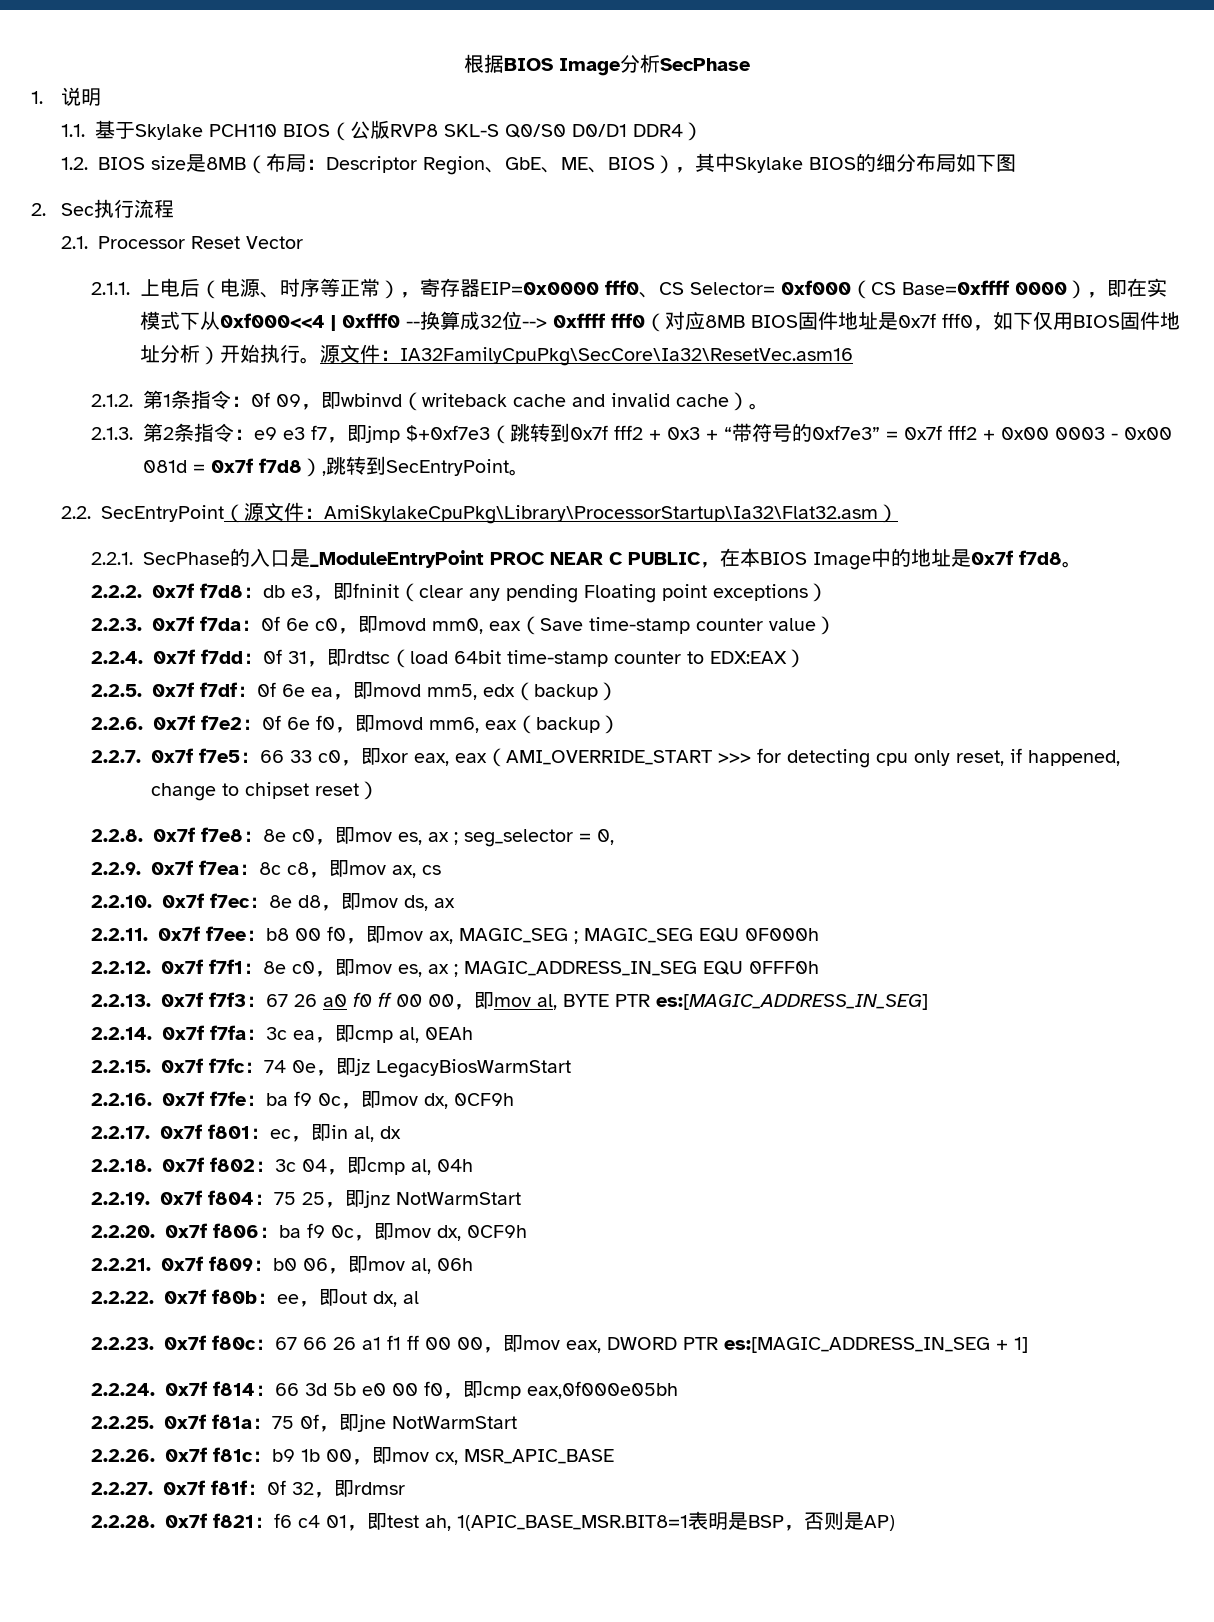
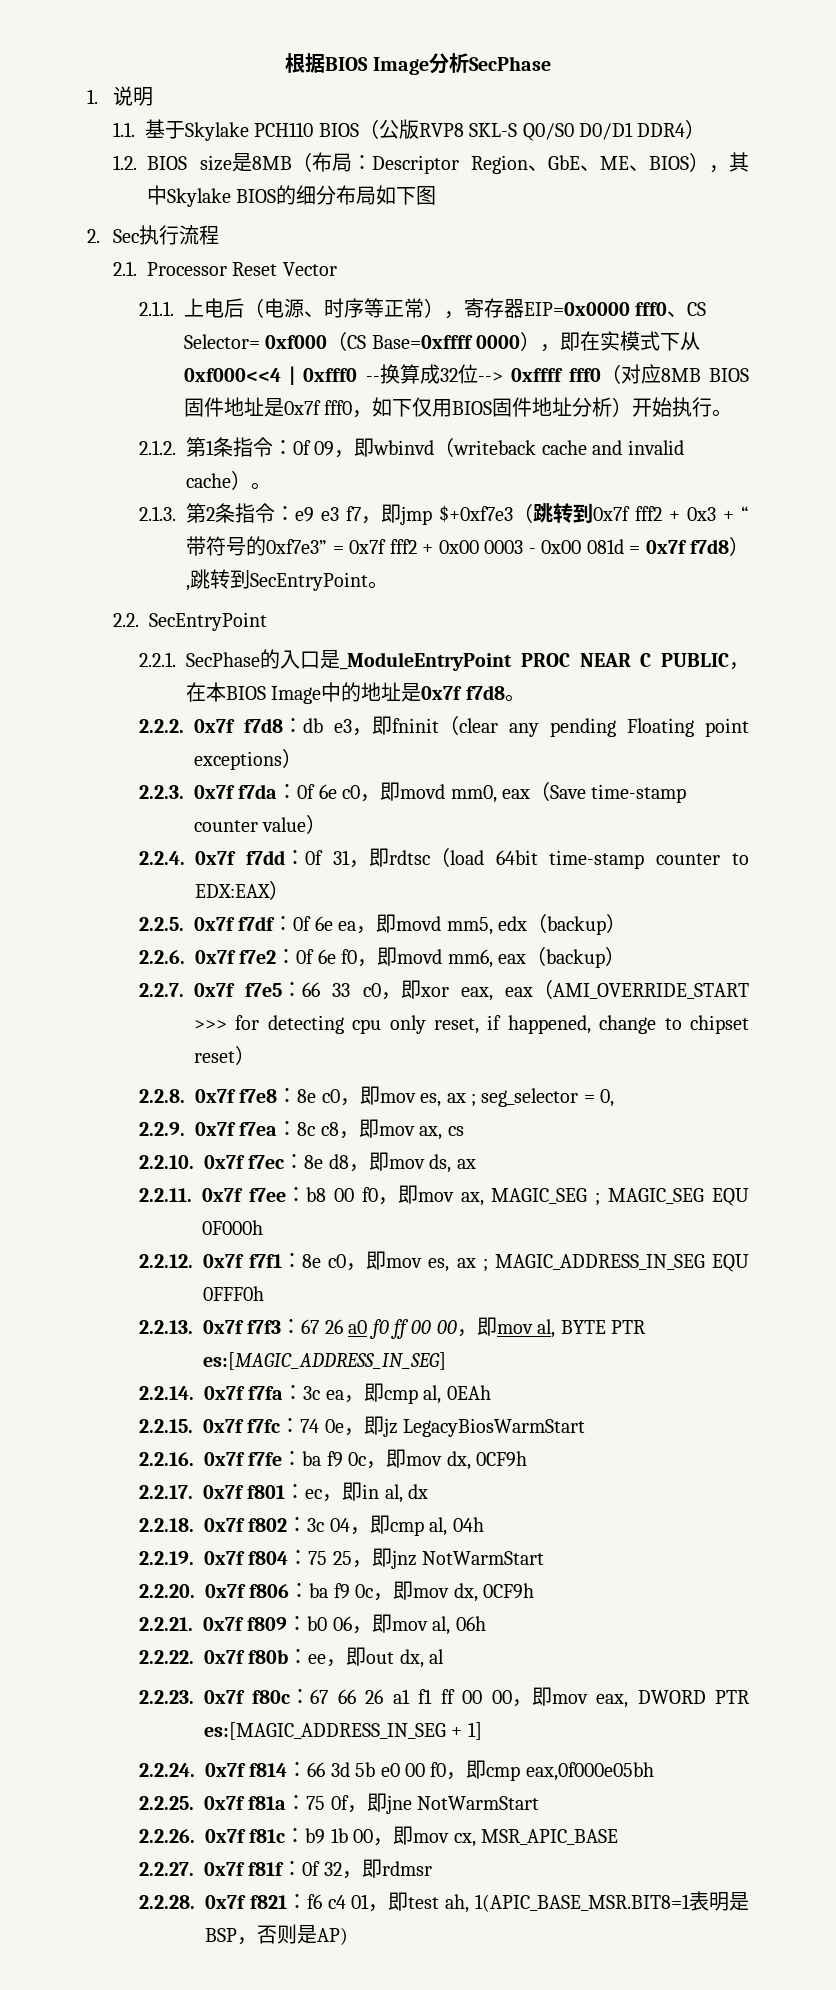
- 源文件：IA32FamilyCpuPkg\SecCore\Ia32\ResetVec.asm16
- 2.2. SecEntryPoint（源文件：AmiSkylakeCpuPkg\Library\ProcessorStartup\Ia32\Flat32.asm）
+ 2.2. SecEntryPoint

